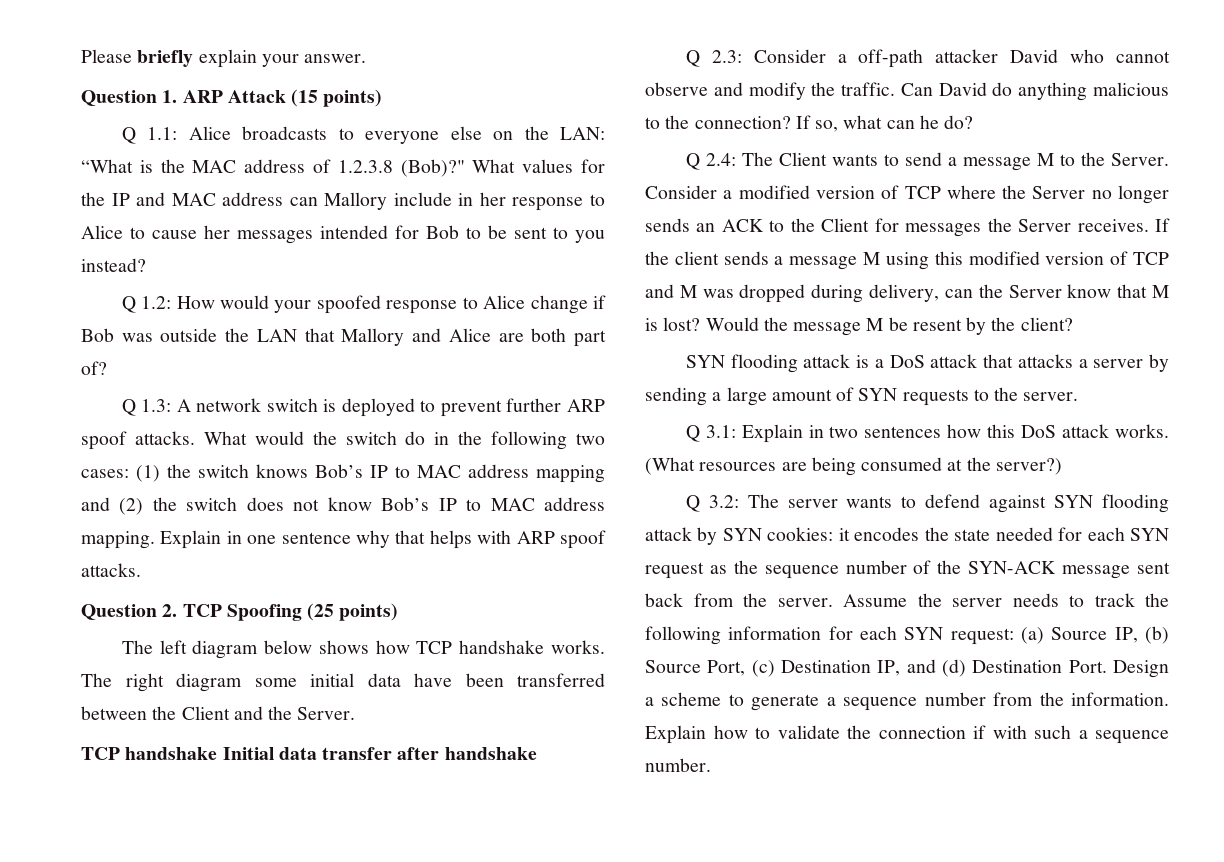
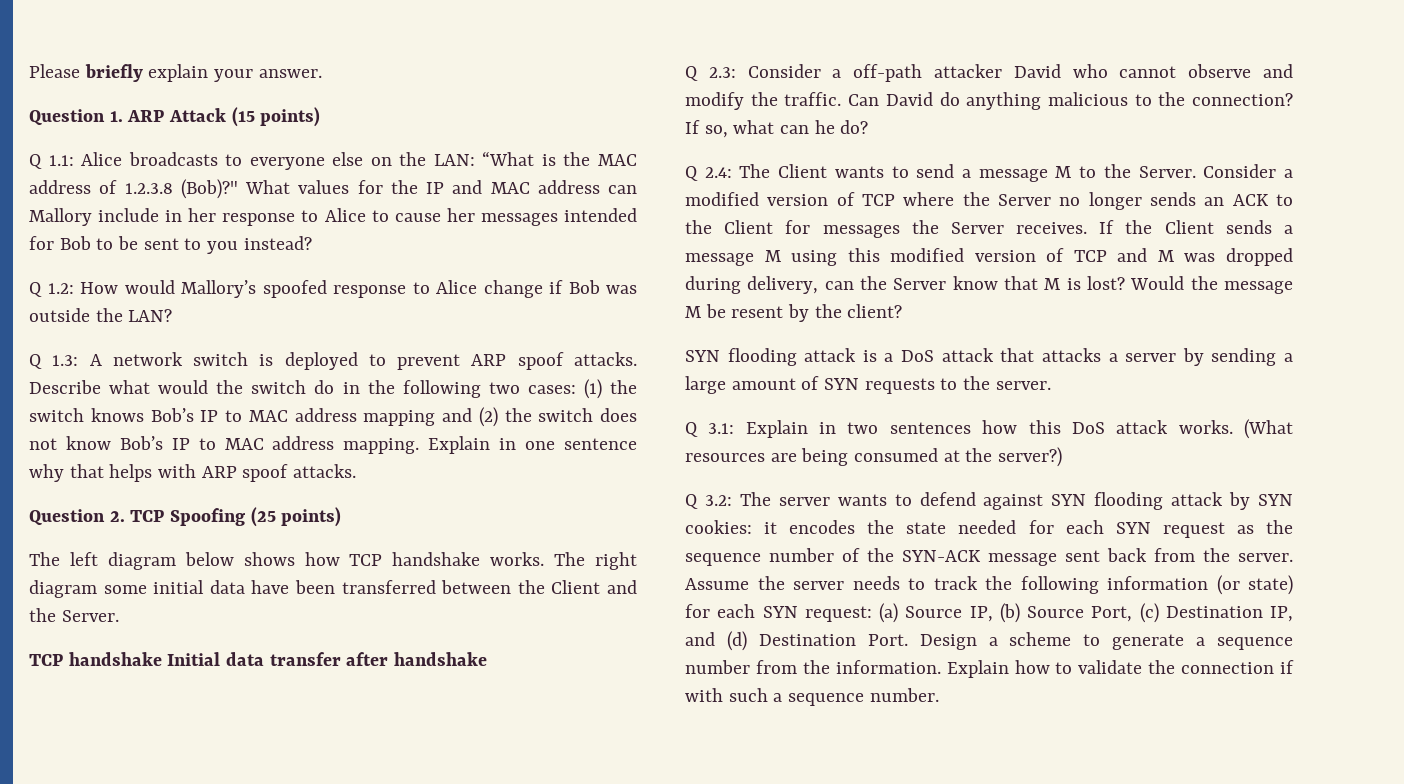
- Q 1.2: How would your spoofed response to Alice change if Bob was outside the LAN that Mallory and Alice are both part of?
+ Q 1.2: How would Mallory’s spoofed response to Alice change if Bob was outside the LAN?
- Q 1.3: A network switch is deployed to prevent further ARP spoof attacks. What would the switch do in the following two cases: (1) the switch knows Bob’s IP to MAC address mapping and (2) the switch does not know Bob’s IP to MAC address mapping.
+ Q 1.3: A network switch is deployed to prevent ARP spoof attacks. Describe what would the switch do in the following two cases: (1) the switch knows Bob’s IP to MAC address mapping and (2) the switch does not know Bob’s IP to MAC address mapping.
- If the client sends a message M using this modified version of TCP and M was dropped during delivery, can the Server know that M is lost?
+ If the Client sends a message M using this modified version of TCP and M was dropped during delivery, can the Server know that M is lost?
- Assume the server needs to track the following information for each SYN request: (a) Source IP, (b) Source Port, (c) Destination IP, and (d) Destination Port.
+ Assume the server needs to track the following information (or state) for each SYN request: (a) Source IP, (b) Source Port, (c) Destination IP, and (d) Destination Port.

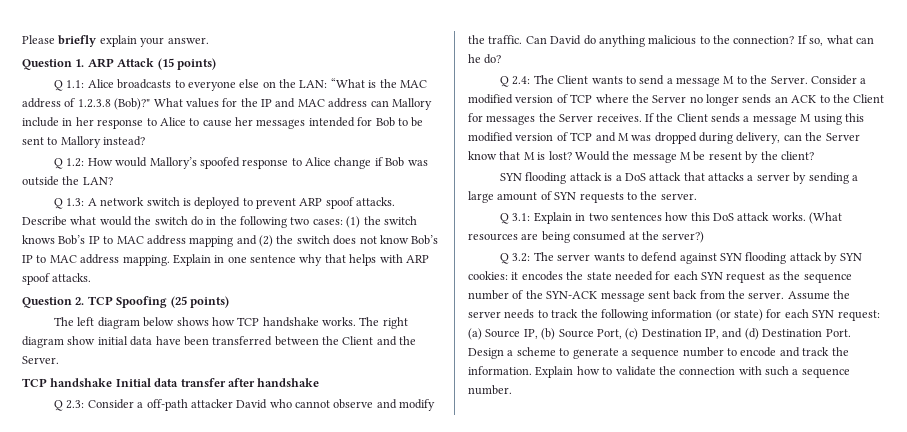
- What values for the IP and MAC address can Mallory include in her response to Alice to cause her messages intended for Bob to be sent to you instead?
+ What values for the IP and MAC address can Mallory include in her response to Alice to cause her messages intended for Bob to be sent to Mallory instead?
- The right diagram some initial data have been transferred between the Client and the Server.
+ The right diagram show initial data have been transferred between the Client and the Server.
- Design a scheme to generate a sequence number from the information.
+ Design a scheme to generate a sequence number to encode and track the information.
- Explain how to validate the connection if with such a sequence number.
+ Explain how to validate the connection with such a sequence number.

